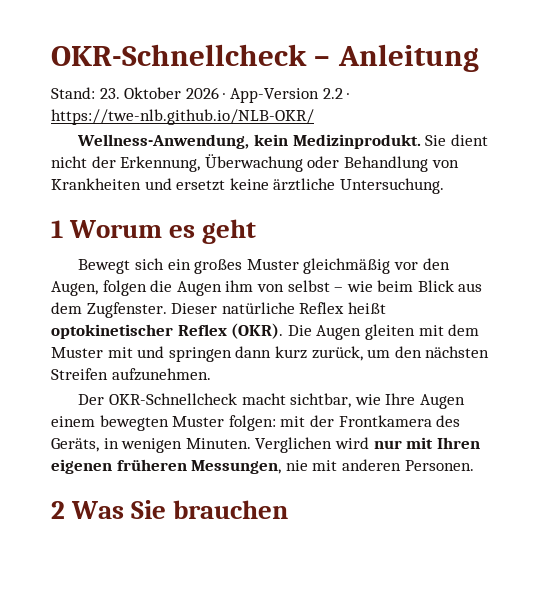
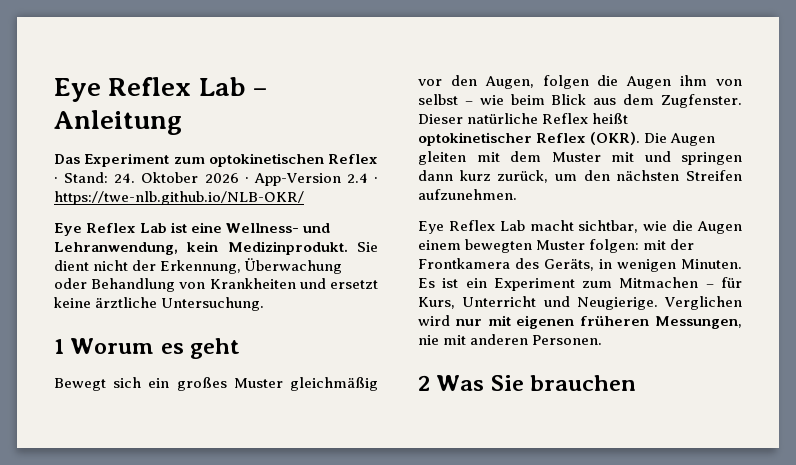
- OKR-Schnellcheck – Anleitung
+ Eye Reflex Lab – Anleitung
- Stand: 23. Oktober 2026 · App-Version 2.2 · https://twe-nlb.github.io/NLB-OKR/
+ Das Experiment zum optokinetischen Reflex · Stand: 24. Oktober 2026 · App-Version 2.4 · https://twe-nlb.github.io/NLB-OKR/
- Wellness-Anwendung, kein Medizinprodukt.
+ Eye Reflex Lab ist eine Wellness- und Lehranwendung, kein Medizinprodukt.
- Der OKR-Schnellcheck macht sichtbar, wie Ihre Augen einem bewegten Muster folgen: mit der Frontkamera des Geräts, in wenigen Minuten.
+ Eye Reflex Lab macht sichtbar, wie die Augen einem bewegten Muster folgen: mit der Frontkamera des Geräts, in wenigen Minuten.
+ Es ist ein Experiment zum Mitmachen – für Kurs, Unterricht und Neugierige.
- Verglichen wird nur mit Ihren eigenen früheren Messungen, nie mit anderen Personen.
+ Verglichen wird nur mit eigenen früheren Messungen, nie mit anderen Personen.

